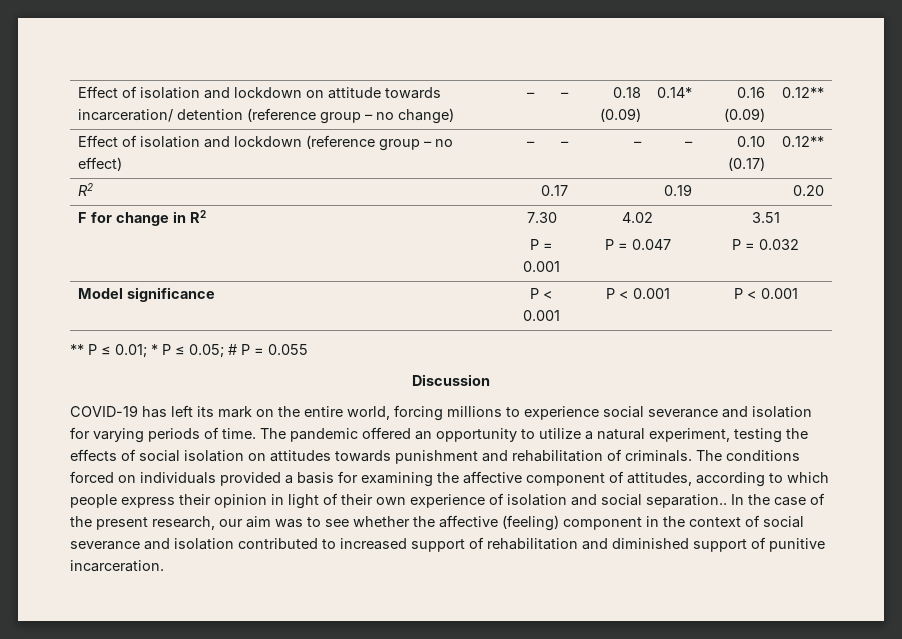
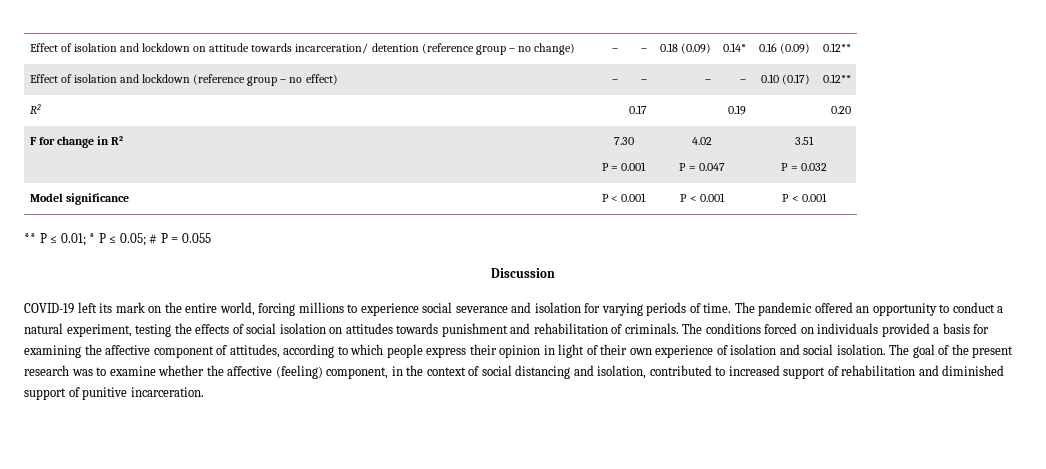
- COVID-19 has left its mark on the entire world, forcing millions to experience social severance and isolation for varying periods of time.
+ COVID-19 left its mark on the entire world, forcing millions to experience social severance and isolation for varying periods of time.
- The pandemic offered an opportunity to utilize a natural experiment, testing the effects of social isolation on attitudes towards punishment and rehabilitation of criminals.
+ The pandemic offered an opportunity to conduct a natural experiment, testing the effects of social isolation on attitudes towards punishment and rehabilitation of criminals.
- The conditions forced on individuals provided a basis for examining the affective component of attitudes, according to which people express their opinion in light of their own experience of isolation and social separation.. In the case of the present research, our aim was to see whether the affective (feeling) component in the context of social severance and isolation contributed to increased support of rehabilitation and diminished support of punitive incarceration.
+ The conditions forced on individuals provided a basis for examining the affective component of attitudes, according to which people express their opinion in light of their own experience of isolation and social isolation. The goal of the present research was to examine whether the affective (feeling) component, in the context of social distancing and isolation, contributed to increased support of rehabilitation and diminished support of punitive incarceration.

